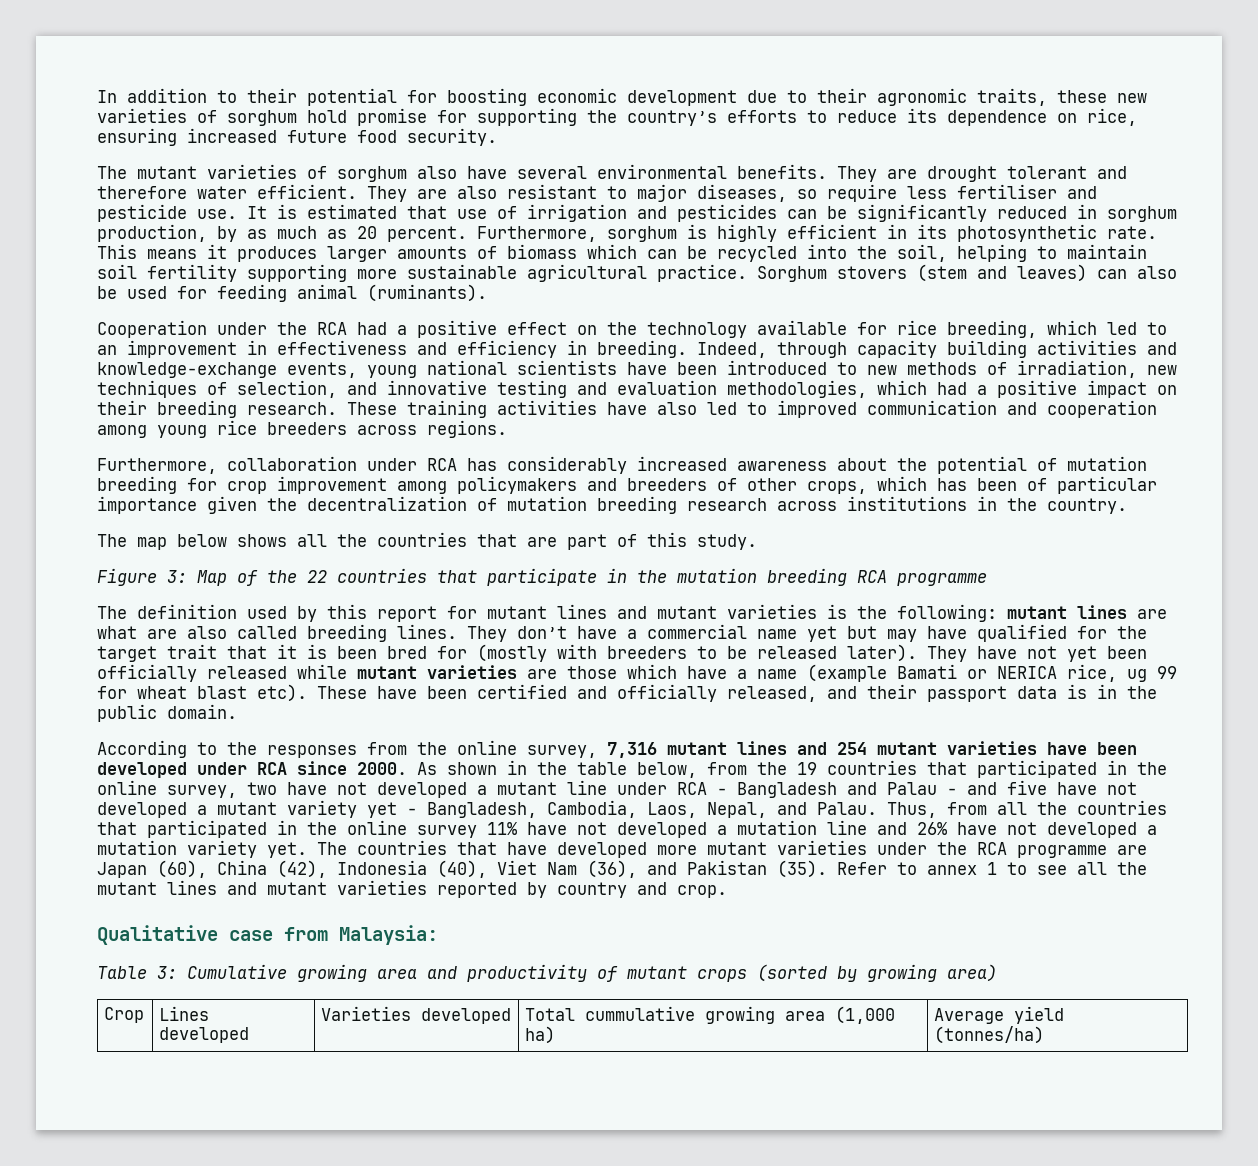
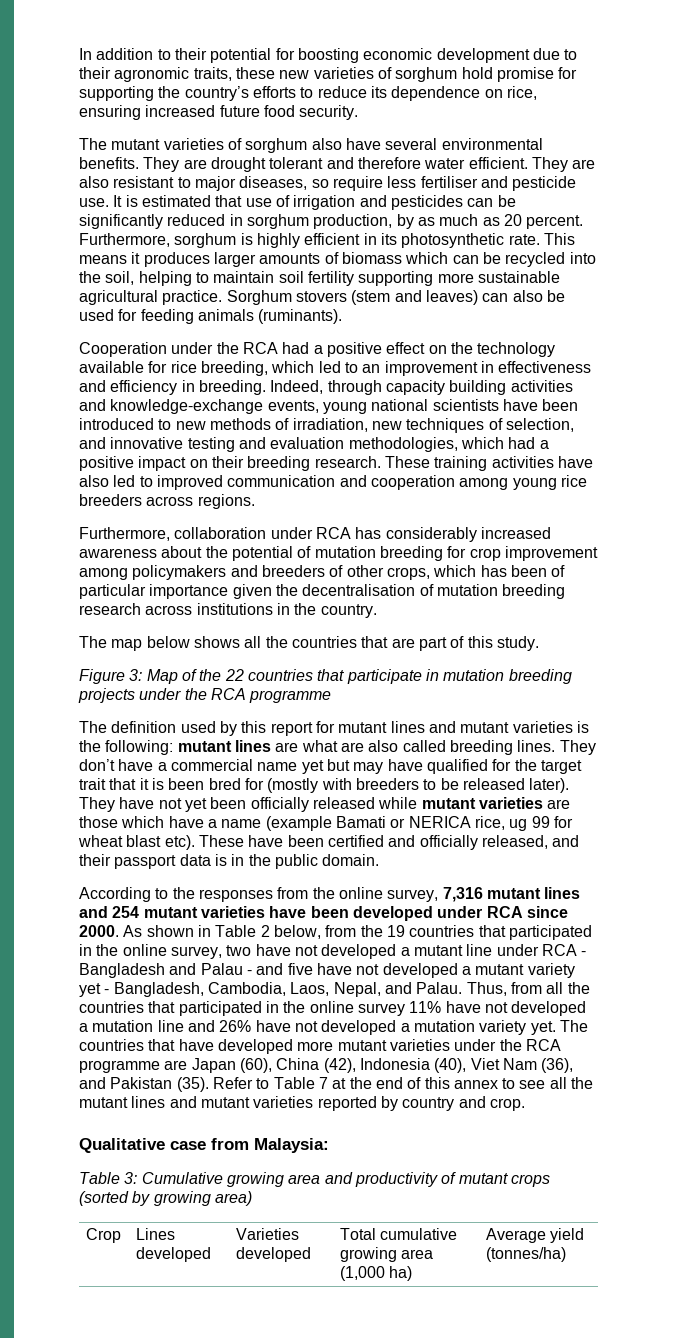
- Sorghum stovers (stem and leaves) can also be used for feeding animal (ruminants).
+ Sorghum stovers (stem and leaves) can also be used for feeding animals (ruminants).
- Furthermore, collaboration under RCA has considerably increased awareness about the potential of mutation breeding for crop improvement among policymakers and breeders of other crops, which has been of particular importance given the decentralization of mutation breeding research across institutions in the country.
+ Furthermore, collaboration under RCA has considerably increased awareness about the potential of mutation breeding for crop improvement among policymakers and breeders of other crops, which has been of particular importance given the decentralisation of mutation breeding research across institutions in the country.
- Figure 3: Map of the 22 countries that participate in the mutation breeding RCA programme
+ Figure 3: Map of the 22 countries that participate in mutation breeding projects under the RCA programme
- As shown in the table below, from the 19 countries that participated in the online survey, two have not developed a mutant line under RCA - Bangladesh and Palau - and five have not developed a mutant variety yet - Bangladesh, Cambodia, Laos, Nepal, and Palau.
+ As shown in Table 2 below, from the 19 countries that participated in the online survey, two have not developed a mutant line under RCA - Bangladesh and Palau - and five have not developed a mutant variety yet - Bangladesh, Cambodia, Laos, Nepal, and Palau.
- Refer to annex 1 to see all the mutant lines and mutant varieties reported by country and crop.
+ Refer to Table 7 at the end of this annex to see all the mutant lines and mutant varieties reported by country and crop.
- Crop | Lines developed | Varieties developed | Total cummulative growing area (1,000 ha) | Average yield (tonnes/ha)
+ Crop | Lines developed | Varieties developed | Total cumulative growing area (1,000 ha) | Average yield (tonnes/ha)

